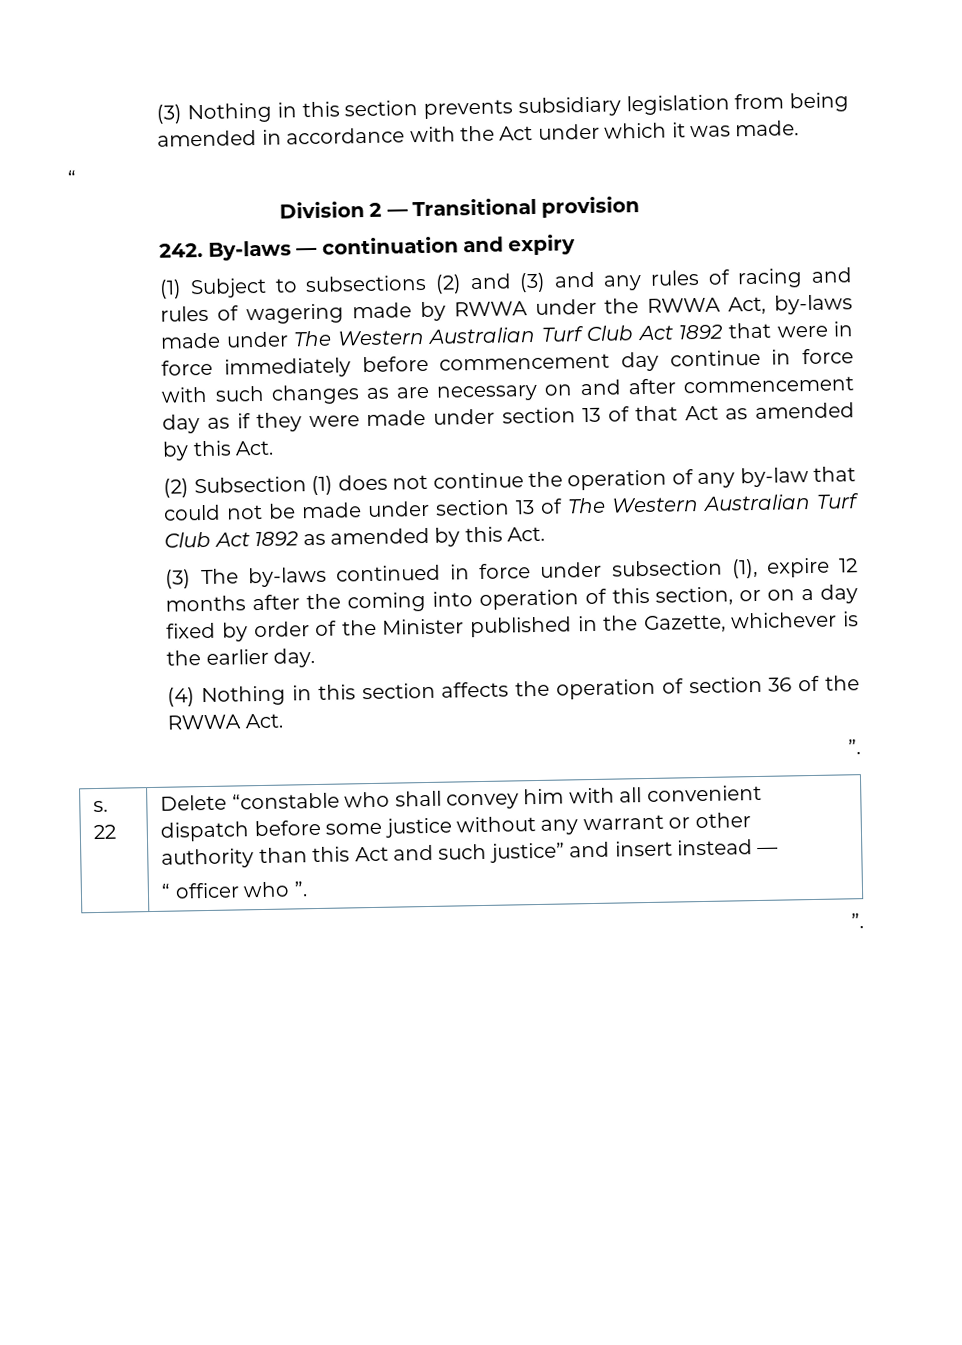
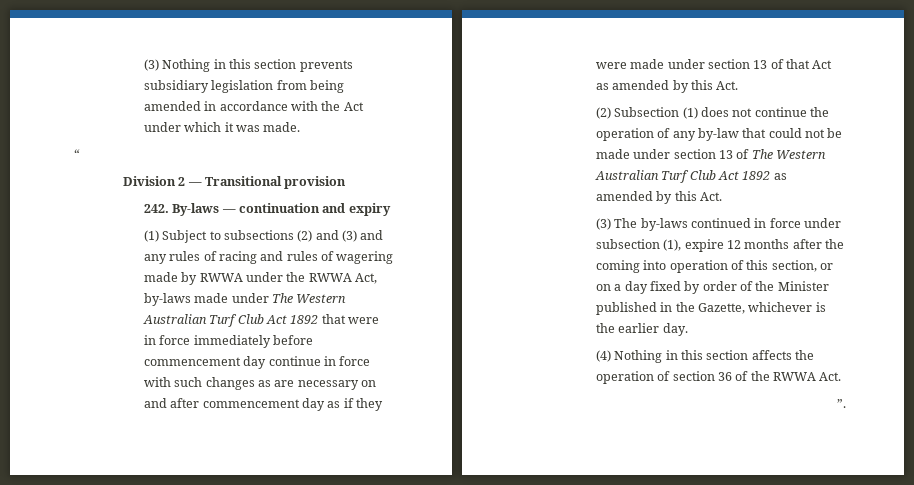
- s. 22 | Delete “constable who shall convey him with all convenient dispatch before some justice without any warrant or other authority than this Act and such justice” and insert instead —
- “ officer who ”.
- ”.

